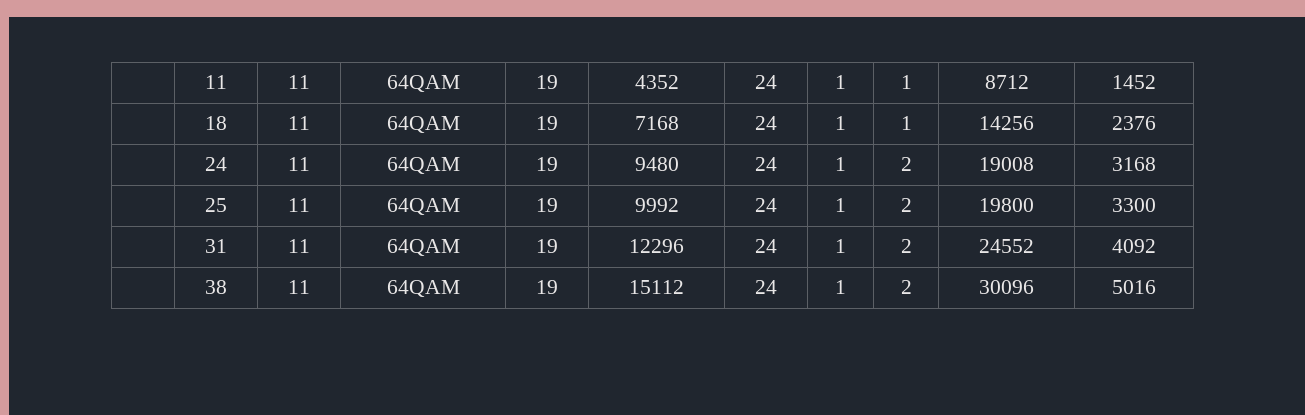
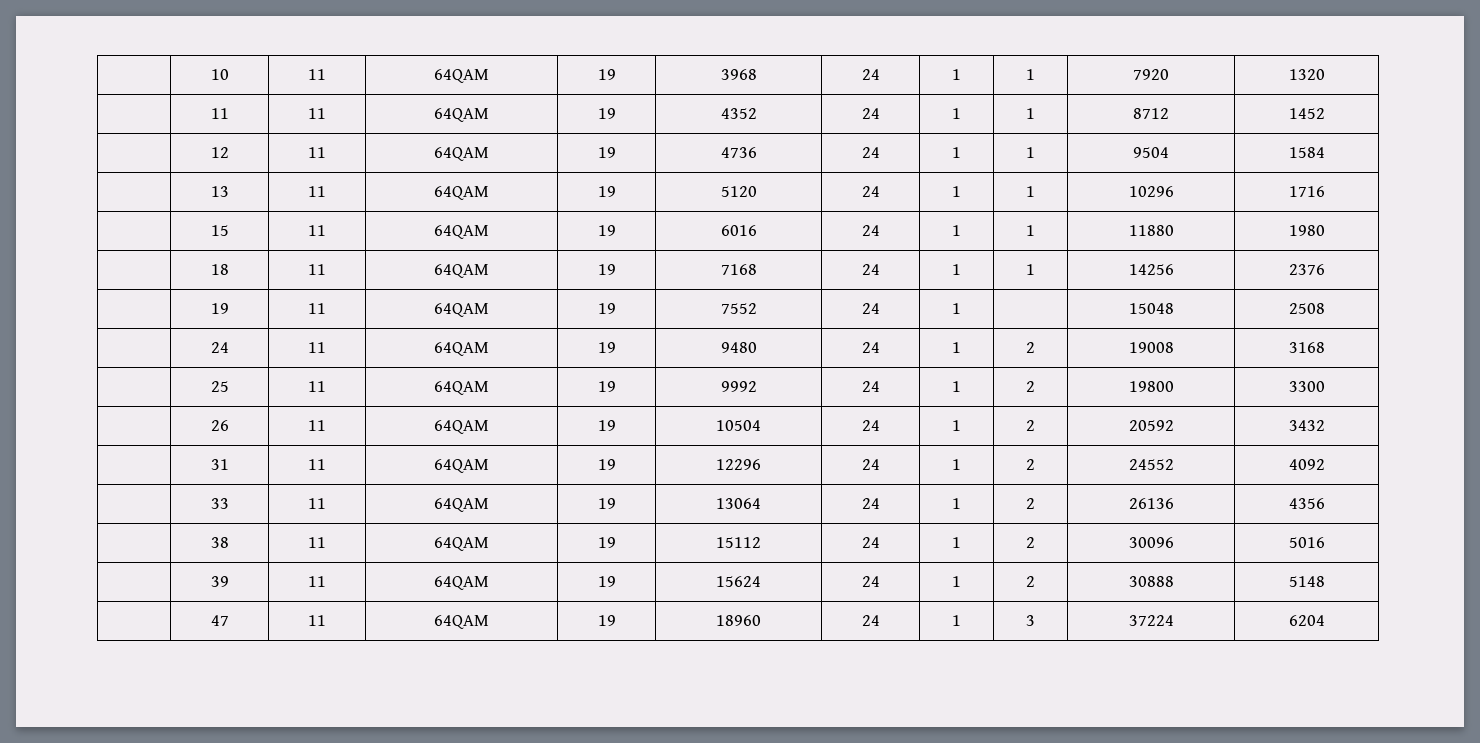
+ | 10 | 11 | 64QAM | 19 | 3968 | 24 | 1 | 1 | 7920 | 1320
+ | 12 | 11 | 64QAM | 19 | 4736 | 24 | 1 | 1 | 9504 | 1584
+ | 13 | 11 | 64QAM | 19 | 5120 | 24 | 1 | 1 | 10296 | 1716
+ | 15 | 11 | 64QAM | 19 | 6016 | 24 | 1 | 1 | 11880 | 1980
+ | 19 | 11 | 64QAM | 19 | 7552 | 24 | 1 | | 15048 | 2508
+ | 26 | 11 | 64QAM | 19 | 10504 | 24 | 1 | 2 | 20592 | 3432
+ | 33 | 11 | 64QAM | 19 | 13064 | 24 | 1 | 2 | 26136 | 4356
+ | 39 | 11 | 64QAM | 19 | 15624 | 24 | 1 | 2 | 30888 | 5148
+ | 47 | 11 | 64QAM | 19 | 18960 | 24 | 1 | 3 | 37224 | 6204

